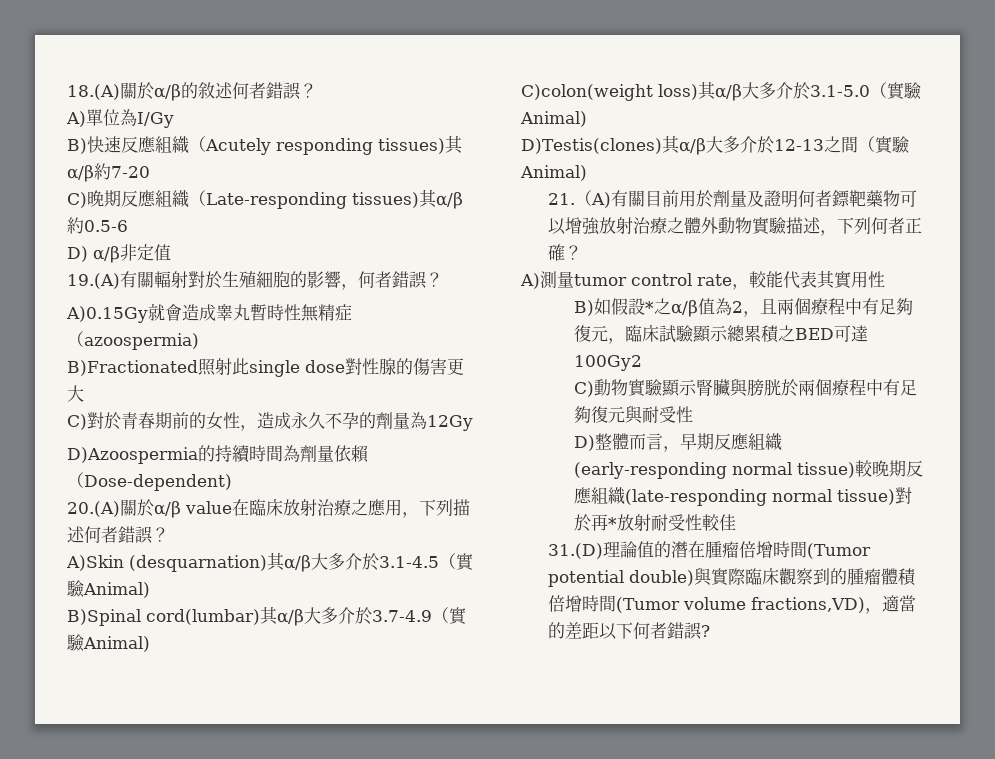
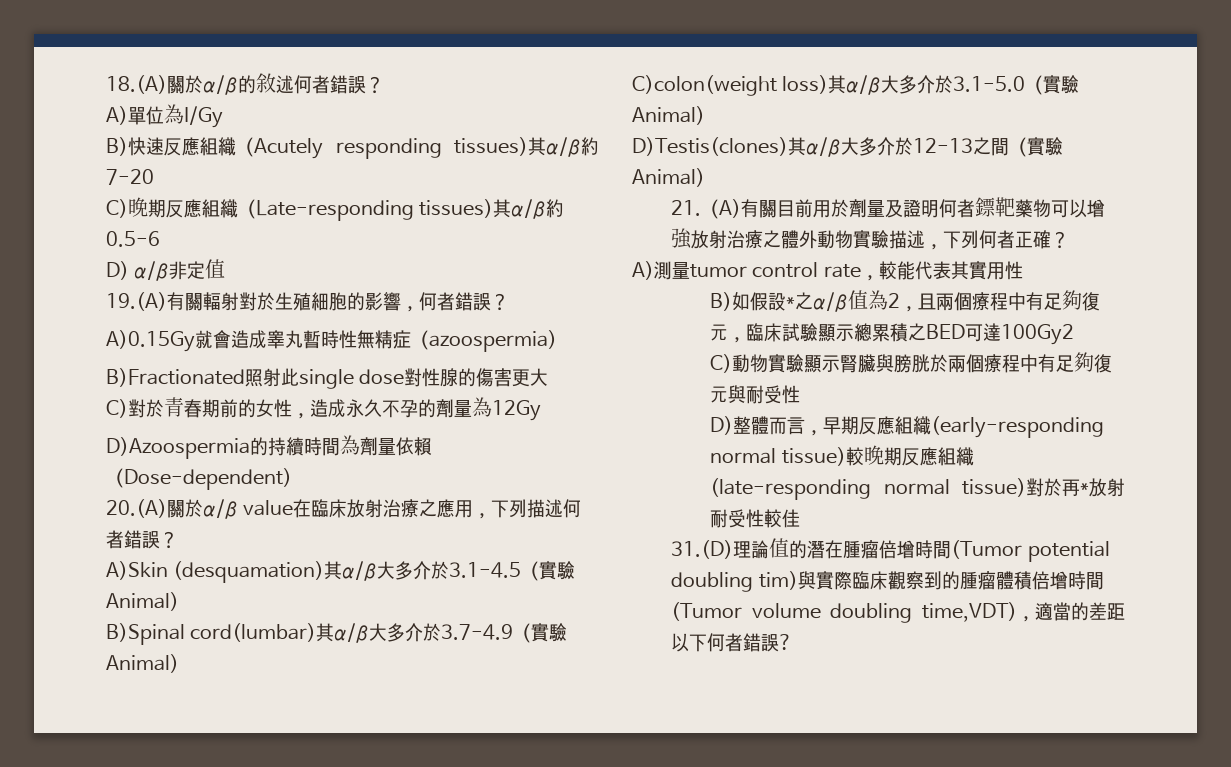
- A)Skin (desquarnation)其α/β大多介於3.1-4.5（實驗Animal)
+ A)Skin (desquamation)其α/β大多介於3.1-4.5（實驗Animal)
- 31.(D)理論值的潛在腫瘤倍增時間(Tumor potential double)與實際臨床觀察到的腫瘤體積倍增時間(Tumor volume fractions,VD)，適當的差距以下何者錯誤?
+ 31.(D)理論值的潛在腫瘤倍增時間(Tumor potential doubling tim)與實際臨床觀察到的腫瘤體積倍增時間(Tumor volume doubling time,VDT)，適當的差距以下何者錯誤?

